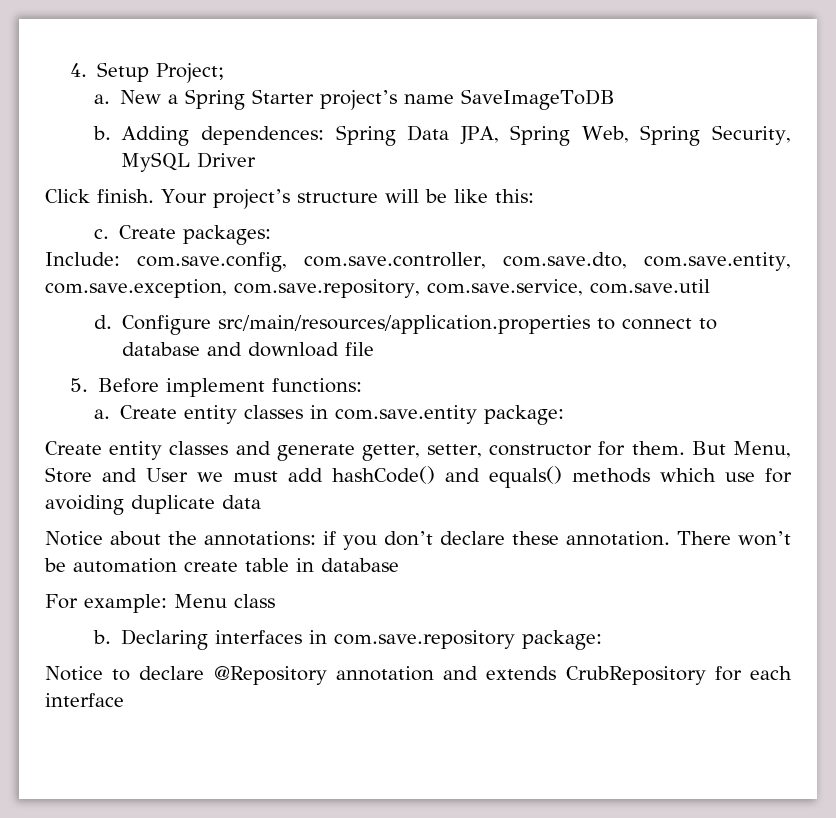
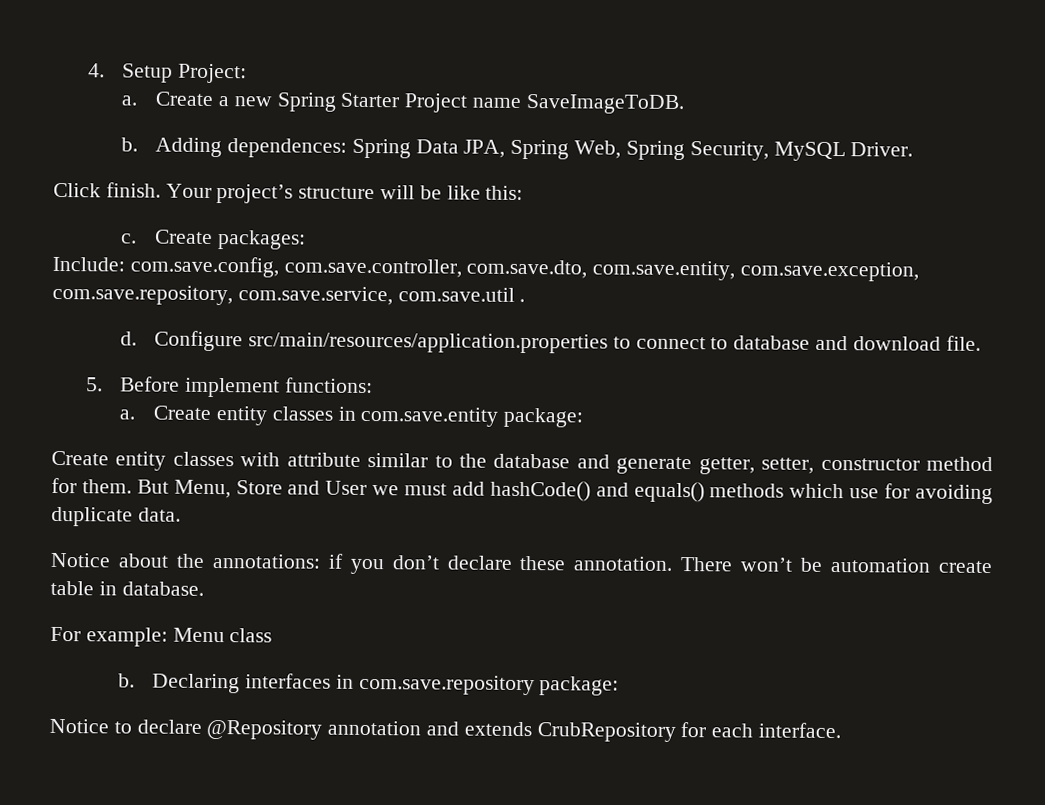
- 4. Setup Project;
- a. New a Spring Starter project’s name SaveImageToDB
+ 4. Setup Project:
+ a. Create a new Spring Starter Project name SaveImageToDB.
- Adding dependences: Spring Data JPA, Spring Web, Spring Security, MySQL Driver
+ Adding dependences: Spring Data JPA, Spring Web, Spring Security, MySQL Driver.
- Include: com.save.config, com.save.controller, com.save.dto, com.save.entity, com.save.exception, com.save.repository, com.save.service, com.save.util
+ Include: com.save.config, com.save.controller, com.save.dto, com.save.entity, com.save.exception, com.save.repository, com.save.service, com.save.util .
- Configure src/main/resources/application.properties to connect to database and download file
+ Configure src/main/resources/application.properties to connect to database and download file.
- Create entity classes and generate getter, setter, constructor for them.
+ Create entity classes with attribute similar to the database and generate getter, setter, constructor method for them.
- But Menu, Store and User we must add hashCode() and equals() methods which use for avoiding duplicate data
+ But Menu, Store and User we must add hashCode() and equals() methods which use for avoiding duplicate data.
- There won’t be automation create table in database
+ There won’t be automation create table in database.
- Notice to declare @Repository annotation and extends CrubRepository for each interface
+ Notice to declare @Repository annotation and extends CrubRepository for each interface.

